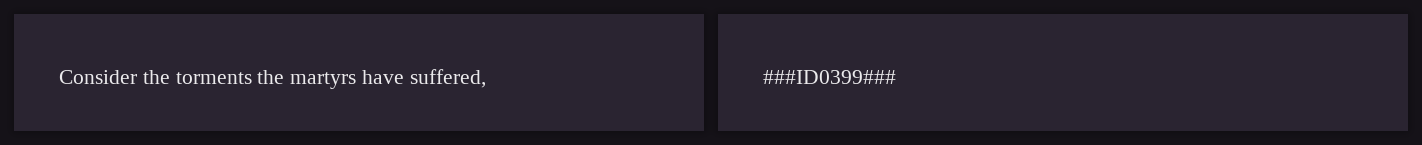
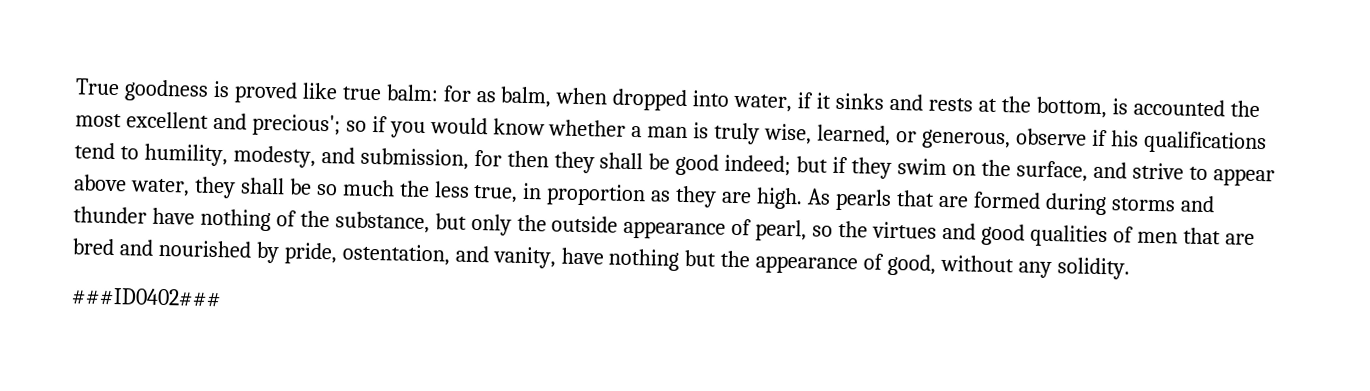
- Consider the torments the martyrs have suffered,
- ###ID0399###
+ True goodness is proved like true balm: for as balm, when dropped into water, if it sinks and rests at the bottom, is accounted the most excellent and precious'; so if you would know whether a man is truly wise, learned, or generous, observe if his qualifications tend to humility, modesty, and submission, for then they shall be good indeed; but if they swim on the surface, and strive to appear above water, they shall be so much the less true, in proportion as they are high. As pearls that are formed during storms and thunder have nothing of the substance, but only the outside appearance of pearl, so the virtues and good qualities of men that are bred and nourished by pride, ostentation, and vanity, have nothing but the appearance of good, without any solidity.
+ ###ID0402###

